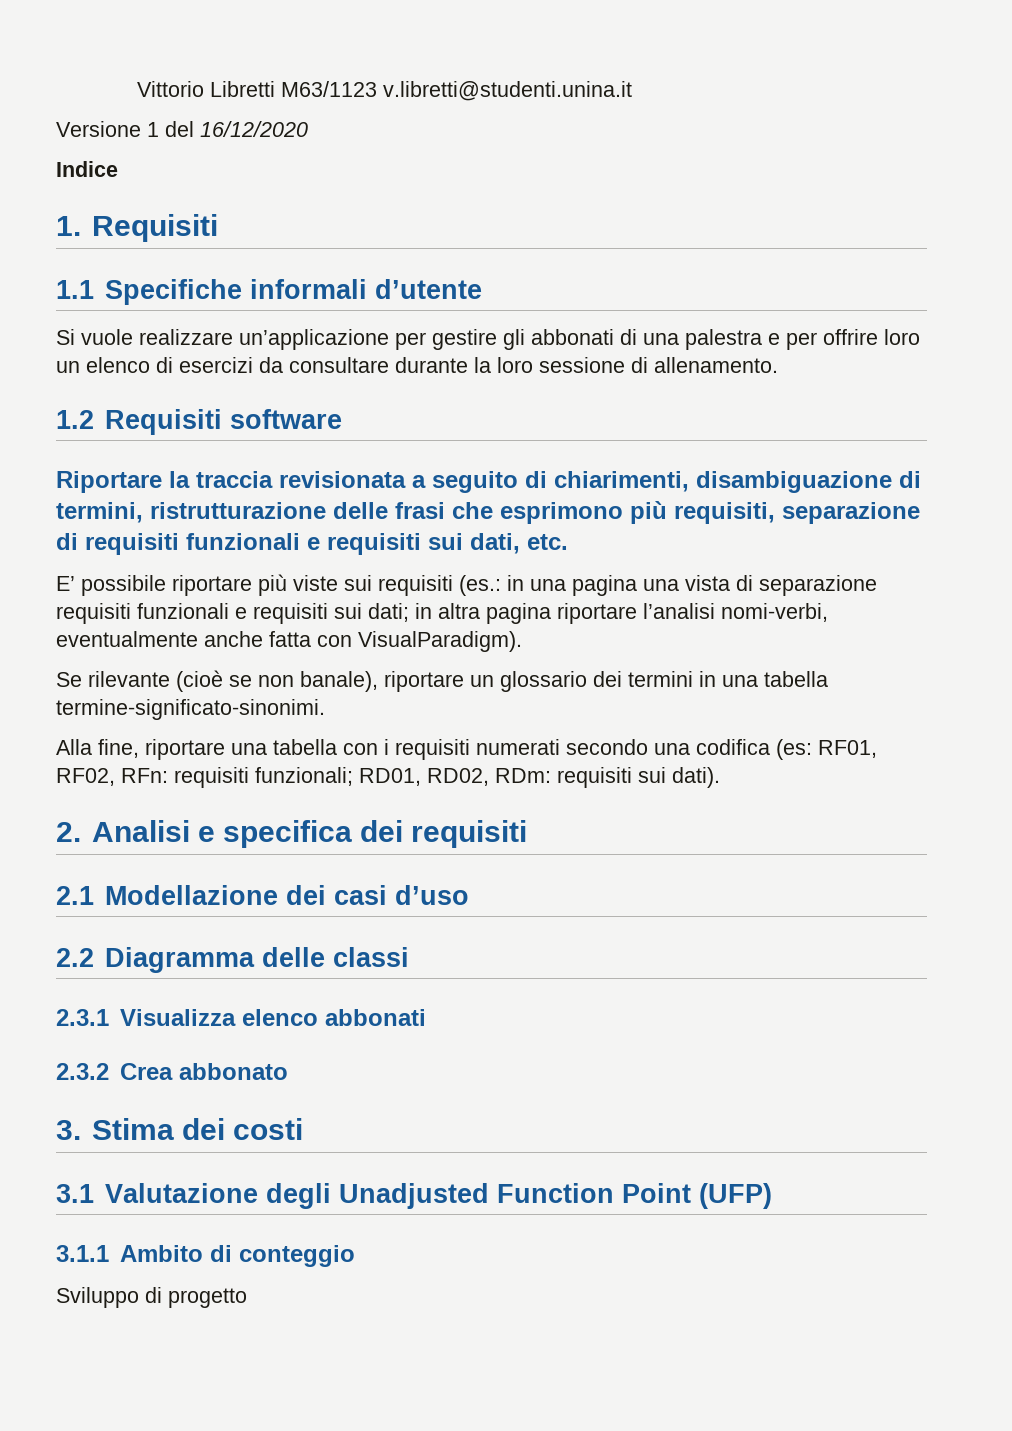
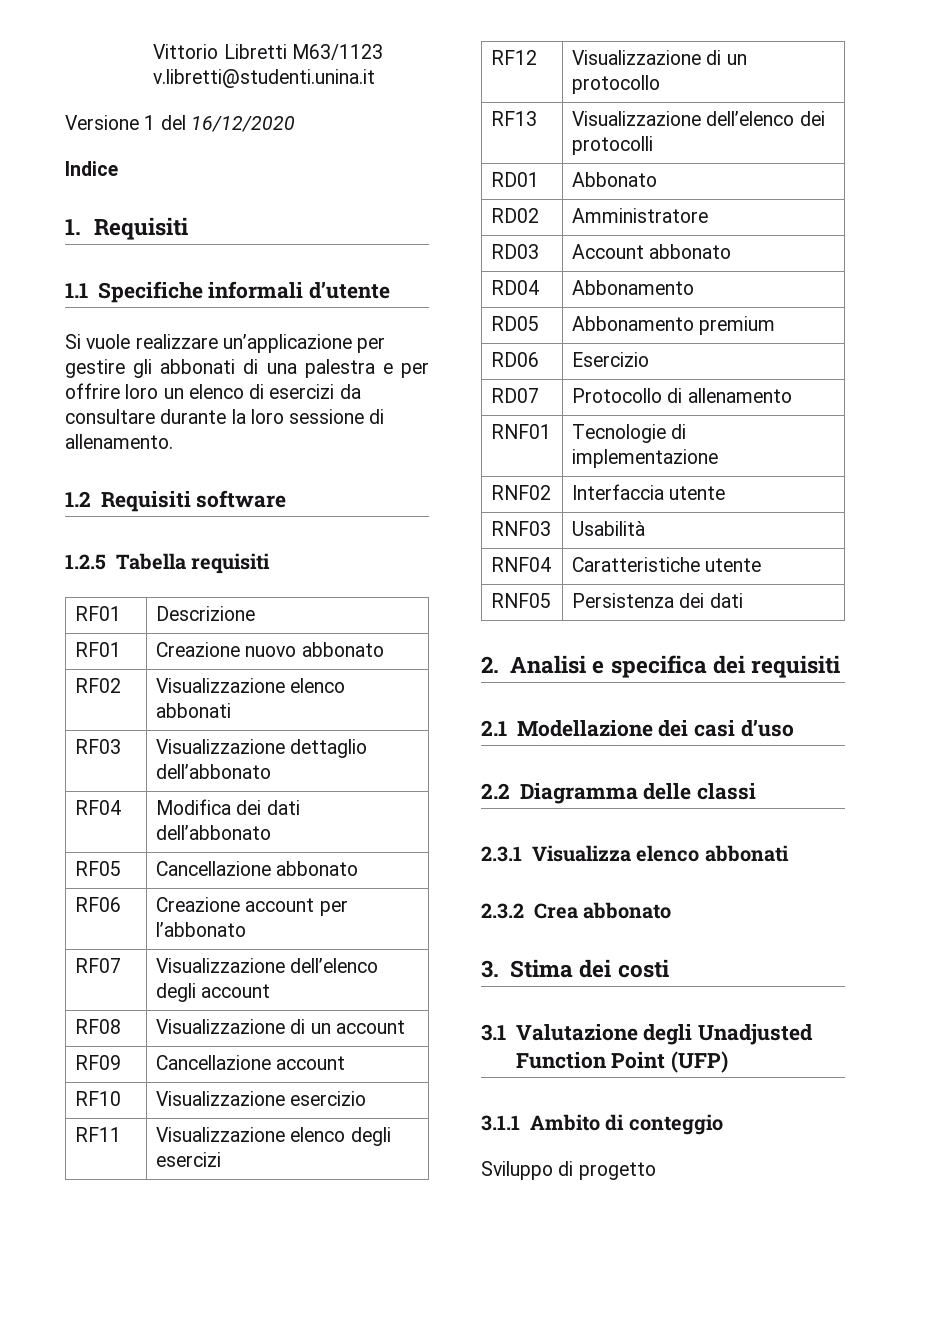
- Riportare la traccia revisionata a seguito di chiarimenti, disambiguazione di termini, ristrutturazione delle frasi che esprimono più requisiti, separazione di requisiti funzionali e requisiti sui dati, etc.
- E’ possibile riportare più viste sui requisiti (es.: in una pagina una vista di separazione requisiti funzionali e requisiti sui dati; in altra pagina riportare l’analisi nomi-verbi, eventualmente anche fatta con VisualParadigm).
- Se rilevante (cioè se non banale), riportare un glossario dei termini in una tabella termine-significato-sinonimi.
- Alla fine, riportare una tabella con i requisiti numerati secondo una codifica (es: RF01, RF02, RFn: requisiti funzionali; RD01, RD02, RDm: requisiti sui dati).
+ 1.2.5 Tabella requisiti
+ RF01 | Descrizione
+ RF01 | Creazione nuovo abbonato
+ RF02 | Visualizzazione elenco abbonati
+ RF03 | Visualizzazione dettaglio dell’abbonato
+ RF04 | Modifica dei dati dell’abbonato
+ RF05 | Cancellazione abbonato
+ RF06 | Creazione account per l’abbonato
+ RF07 | Visualizzazione dell’elenco degli account
+ RF08 | Visualizzazione di un account
+ RF09 | Cancellazione account
+ RF10 | Visualizzazione esercizio
+ RF11 | Visualizzazione elenco degli esercizi
+ RF12 | Visualizzazione di un protocollo
+ RF13 | Visualizzazione dell’elenco dei protocolli
+ RD01 | Abbonato
+ RD02 | Amministratore
+ RD03 | Account abbonato
+ RD04 | Abbonamento
+ RD05 | Abbonamento premium
+ RD06 | Esercizio
+ RD07 | Protocollo di allenamento
+ RNF01 | Tecnologie di implementazione
+ RNF02 | Interfaccia utente
+ RNF03 | Usabilità
+ RNF04 | Caratteristiche utente
+ RNF05 | Persistenza dei dati

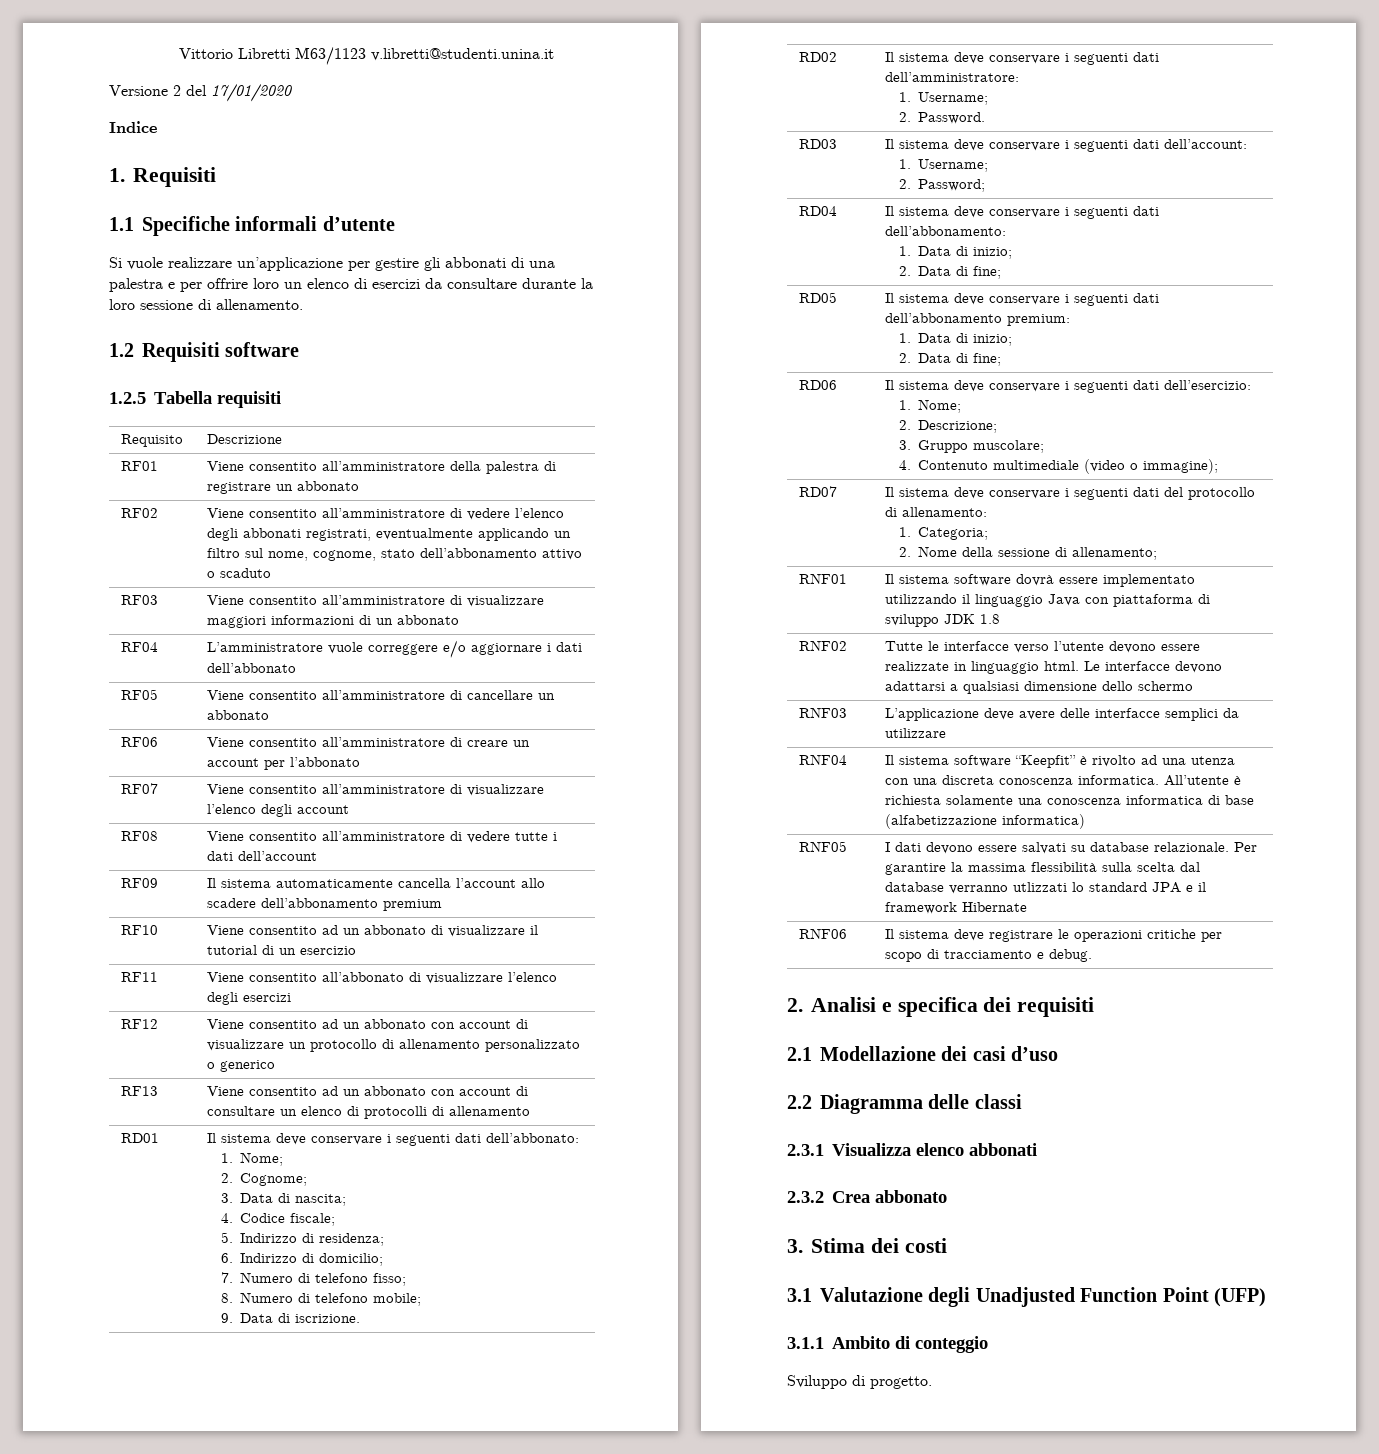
- Versione 1 del 16/12/2020
+ Versione 2 del 17/01/2020
- RF01 | Descrizione
+ Requisito | Descrizione
- RF01 | Creazione nuovo abbonato
- RF02 | Visualizzazione elenco abbonati
- RF03 | Visualizzazione dettaglio dell’abbonato
- RF04 | Modifica dei dati dell’abbonato
- RF05 | Cancellazione abbonato
- RF06 | Creazione account per l’abbonato
- RF07 | Visualizzazione dell’elenco degli account
- RF08 | Visualizzazione di un account
- RF09 | Cancellazione account
- RF10 | Visualizzazione esercizio
- RF11 | Visualizzazione elenco degli esercizi
- RF12 | Visualizzazione di un protocollo
- RF13 | Visualizzazione dell’elenco dei protocolli
+ RF01 | Viene consentito all’amministratore della palestra di registrare un abbonato
+ RF02 | Viene consentito all’amministratore di vedere l’elenco degli abbonati registrati, eventualmente applicando un filtro sul nome, cognome, stato dell’abbonamento attivo o scaduto
+ RF03 | Viene consentito all’amministratore di visualizzare maggiori informazioni di un abbonato
+ RF04 | L’amministratore vuole correggere e/o aggiornare i dati dell’abbonato
+ RF05 | Viene consentito all’amministratore di cancellare un abbonato
+ RF06 | Viene consentito all’amministratore di creare un account per l’abbonato
+ RF07 | Viene consentito all’amministratore di visualizzare l’elenco degli account
+ RF08 | Viene consentito all’amministratore di vedere tutte i dati dell’account
+ RF09 | Il sistema automaticamente cancella l’account allo scadere dell’abbonamento premium
+ RF10 | Viene consentito ad un abbonato di visualizzare il tutorial di un esercizio
+ RF11 | Viene consentito all’abbonato di visualizzare l’elenco degli esercizi
+ RF12 | Viene consentito ad un abbonato con account di visualizzare un protocollo di allenamento personalizzato o generico
+ RF13 | Viene consentito ad un abbonato con account di consultare un elenco di protocolli di allenamento
- Abbonato
- RD02 | Amministratore
- RD03 | Account abbonato
- RD04 | Abbonamento
- RD05 | Abbonamento premium
- RD06 | Esercizio
- RD07 | Protocollo di allenamento
- RNF01 | Tecnologie di implementazione
- RNF02 | Interfaccia utente
- RNF03 | Usabilità
- RNF04 | Caratteristiche utente
+ Il sistema deve conservare i seguenti dati dell’abbonato:
+ 1. Nome;
+ 2. Cognome;
+ 3. Data di nascita;
+ 4. Codice fiscale;
+ 5. Indirizzo di residenza;
+ 6. Indirizzo di domicilio;
+ 7. Numero di telefono fisso;
+ 8. Numero di telefono mobile;
+ 9. Data di iscrizione.
+ RD02 | Il sistema deve conservare i seguenti dati dell’amministratore:
+ 1. Username;
+ 2. Password.
+ RD03 | Il sistema deve conservare i seguenti dati dell’account:
+ 1. Username;
+ 2. Password;
+ RD04 | Il sistema deve conservare i seguenti dati dell’abbonamento:
+ 1. Data di inizio;
+ 2. Data di fine;
+ RD05 | Il sistema deve conservare i seguenti dati dell’abbonamento premium:
+ 1. Data di inizio;
+ 2. Data di fine;
+ RD06 | Il sistema deve conservare i seguenti dati dell’esercizio:
+ 1. Nome;
+ 2. Descrizione;
+ 3. Gruppo muscolare;
+ 4. Contenuto multimediale (video o immagine);
+ RD07 | Il sistema deve conservare i seguenti dati del protocollo di allenamento:
+ 1. Categoria;
+ 2. Nome della sessione di allenamento;
+ RNF01 | Il sistema software dovrà essere implementato utilizzando il linguaggio Java con piattaforma di sviluppo JDK 1.8
+ RNF02 | Tutte le interfacce verso l’utente devono essere realizzate in linguaggio html. Le interfacce devono adattarsi a qualsiasi dimensione dello schermo
+ RNF03 | L’applicazione deve avere delle interfacce semplici da utilizzare
+ RNF04 | Il sistema software “Keepfit” è rivolto ad una utenza con una discreta conoscenza informatica. All’utente è richiesta solamente una conoscenza informatica di base (alfabetizzazione informatica)
- RNF05 | Persistenza dei dati
+ RNF05 | I dati devono essere salvati su database relazionale. Per garantire la massima flessibilità sulla scelta dal database verranno utlizzati lo standard JPA e il framework Hibernate
+ RNF06 | Il sistema deve registrare le operazioni critiche per scopo di tracciamento e debug.
- Sviluppo di progetto
+ Sviluppo di progetto.

